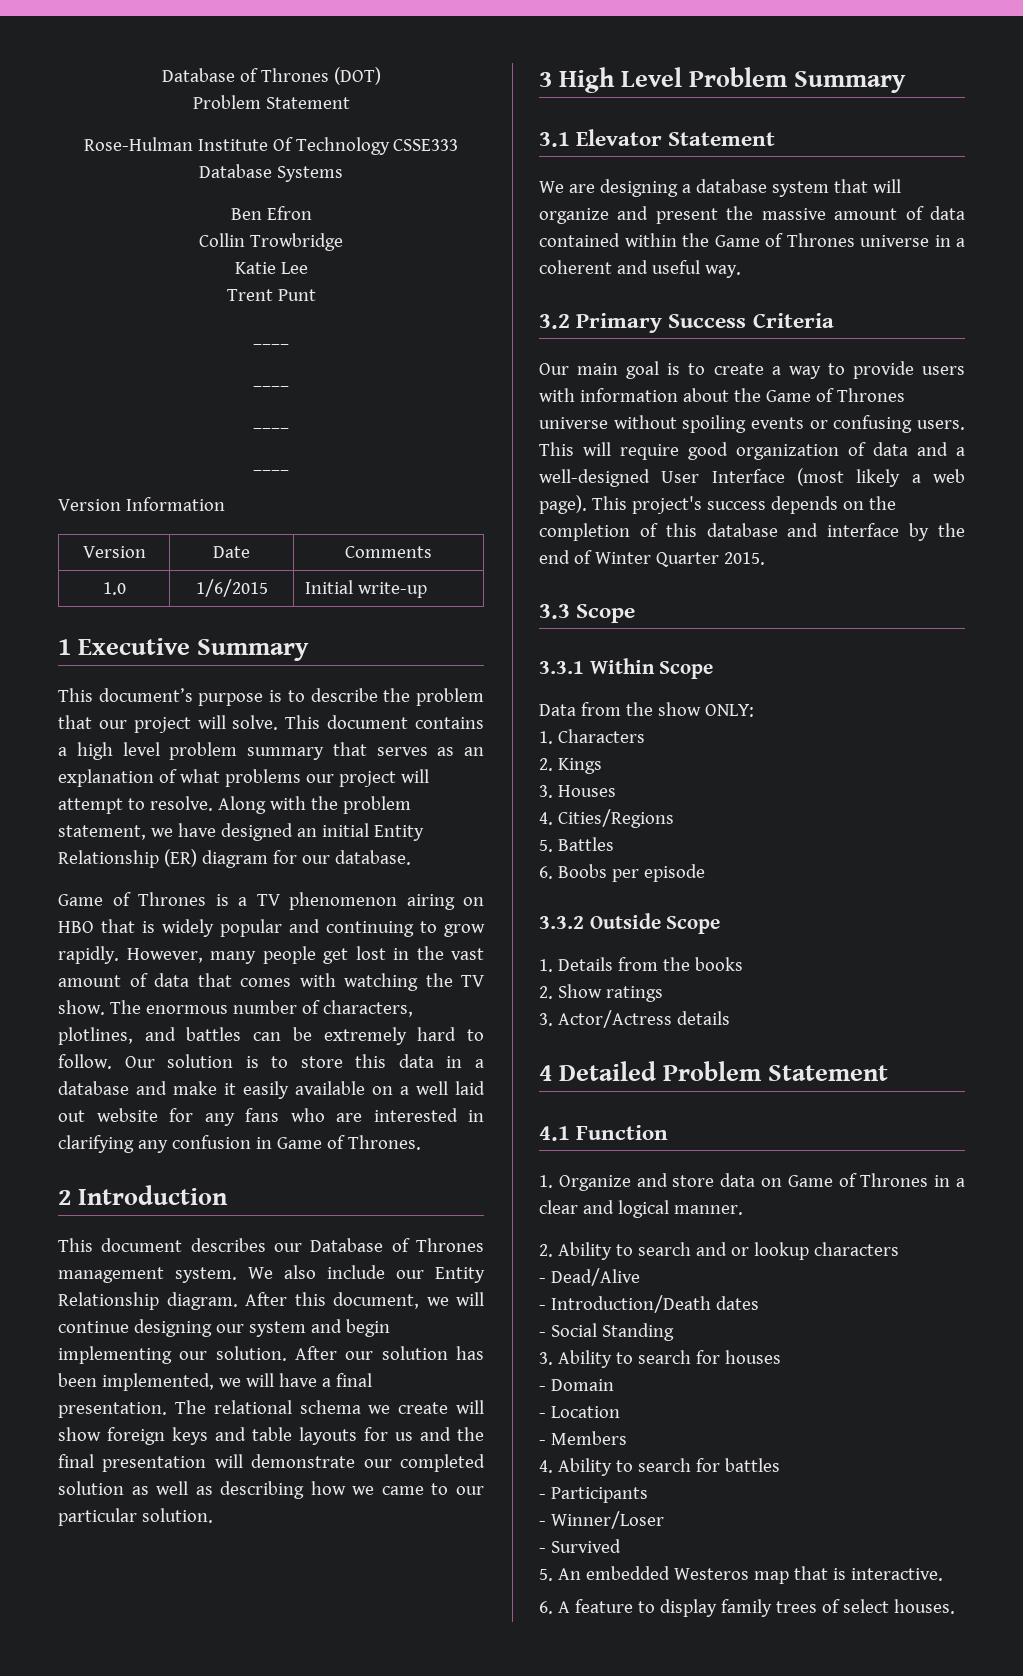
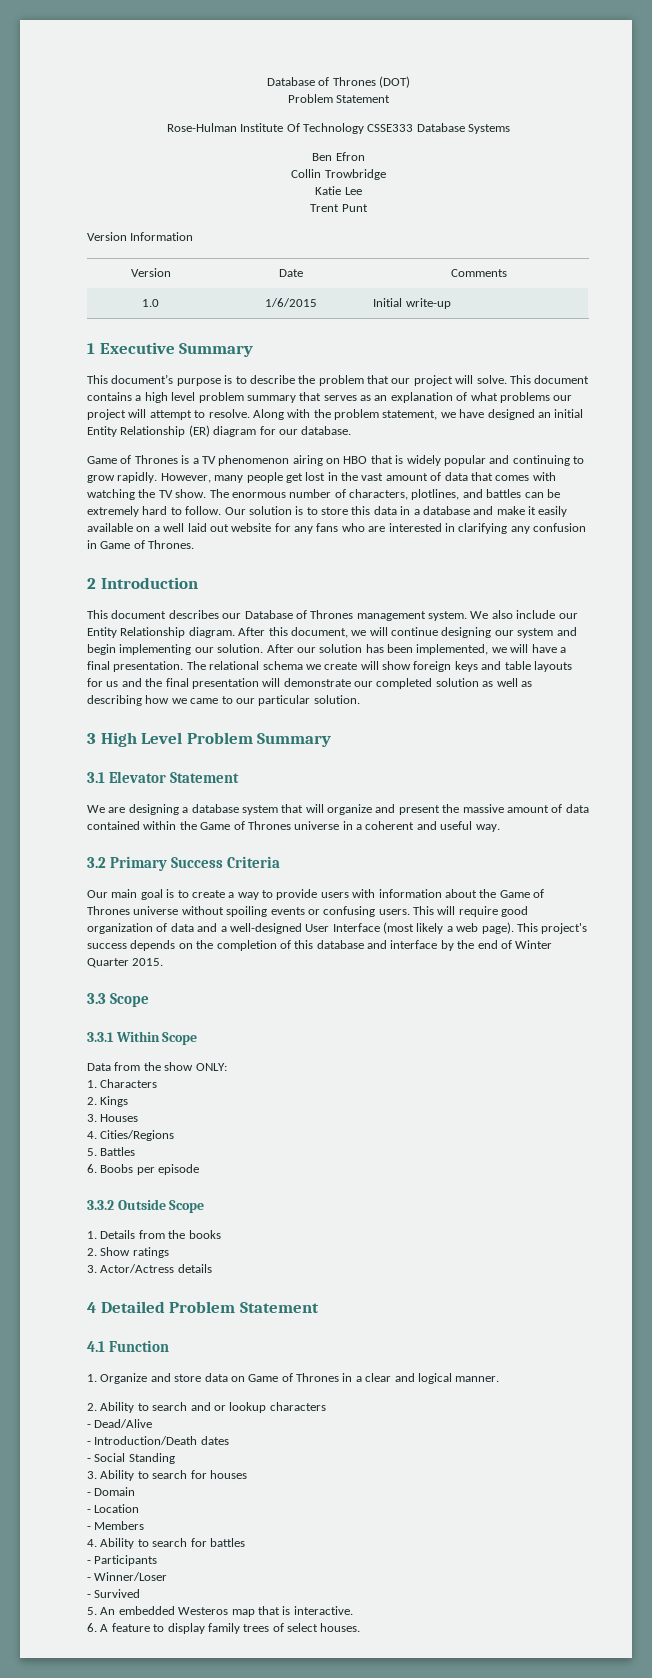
  Trent Punt
- ____
- ____
- ____
- ____

